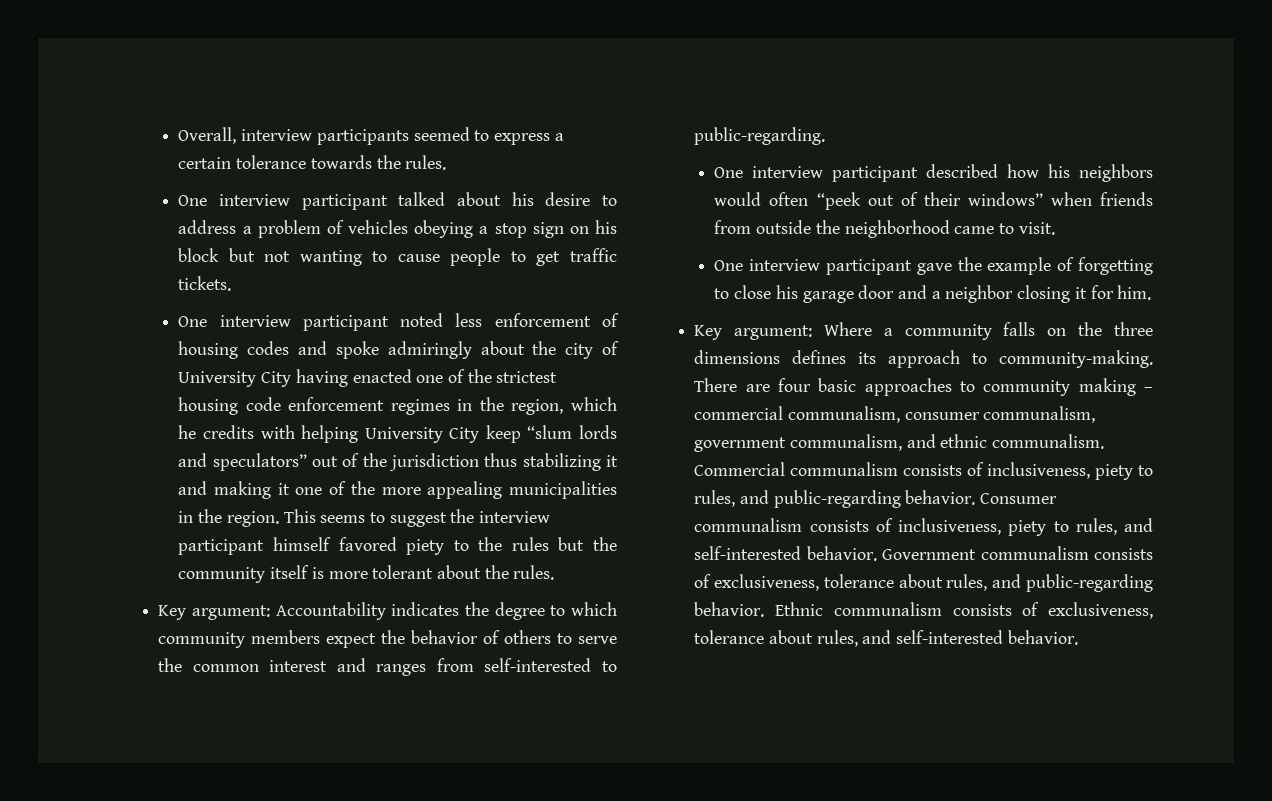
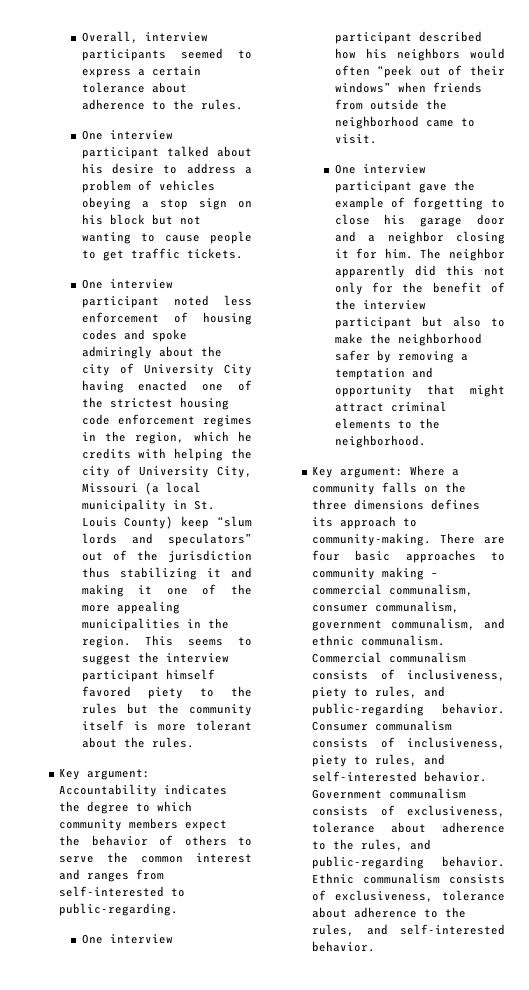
- Overall, interview participants seemed to express a certain tolerance towards the rules.
+ Overall, interview participants seemed to express a certain tolerance about adherence to the rules.
- One interview participant noted less enforcement of housing codes and spoke admiringly about the city of University City having enacted one of the strictest housing code enforcement regimes in the region, which he credits with helping University City keep “slum lords and speculators” out of the jurisdiction thus stabilizing it and making it one of the more appealing municipalities in the region.
+ One interview participant noted less enforcement of housing codes and spoke admiringly about the city of University City having enacted one of the strictest housing code enforcement regimes in the region, which he credits with helping the city of University City, Missouri (a local municipality in St. Louis County) keep “slum lords and speculators” out of the jurisdiction thus stabilizing it and making it one of the more appealing municipalities in the region.
+ The neighbor apparently did this not only for the benefit of the interview participant but also to make the neighborhood safer by removing a temptation and opportunity that might attract criminal elements to the neighborhood.
- Government communalism consists of exclusiveness, tolerance about rules, and public-regarding behavior.
+ Government communalism consists of exclusiveness, tolerance about adherence to the rules, and public-regarding behavior.
- Ethnic communalism consists of exclusiveness, tolerance about rules, and self-interested behavior.
+ Ethnic communalism consists of exclusiveness, tolerance about adherence to the rules, and self-interested behavior.

